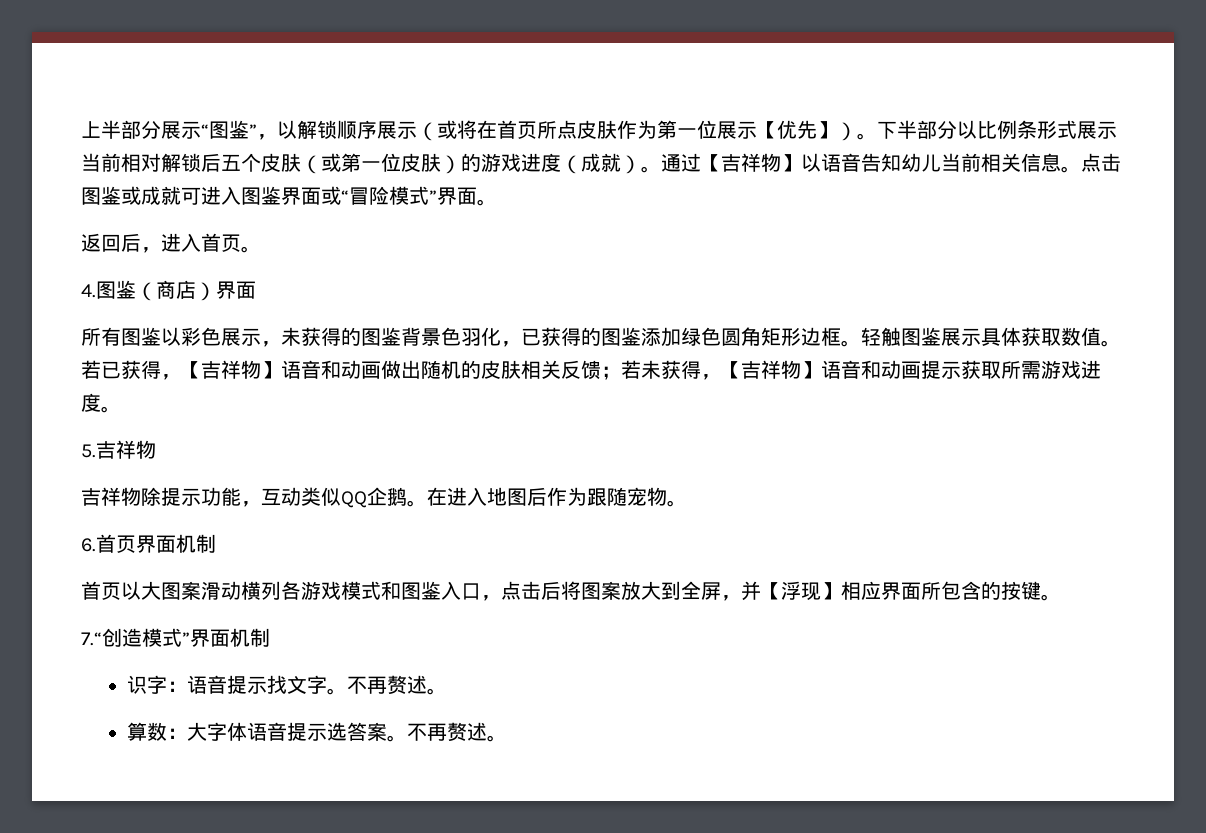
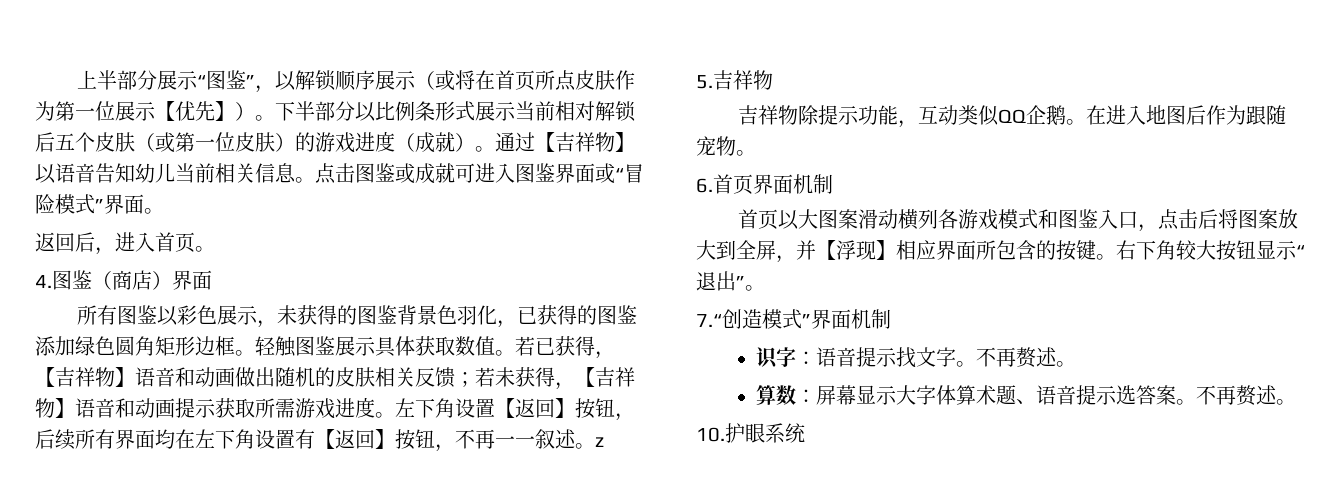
+ 左下角设置【返回】按钮，后续所有界面均在左下角设置有【返回】按钮，不再一一叙述。z
+ 右下角较大按钮显示“退出”。
- 算数：大字体语音提示选答案。
+ 算数：屏幕显示大字体算术题、语音提示选答案。
+ 10.护眼系统

